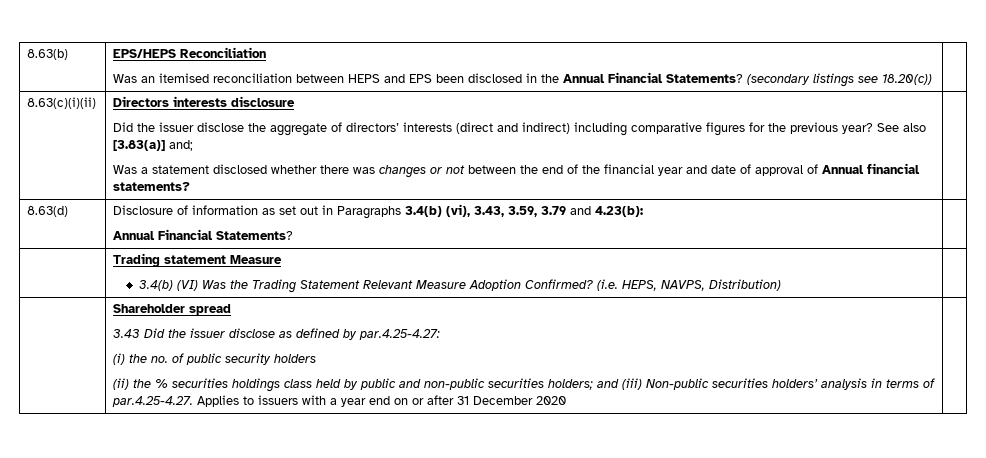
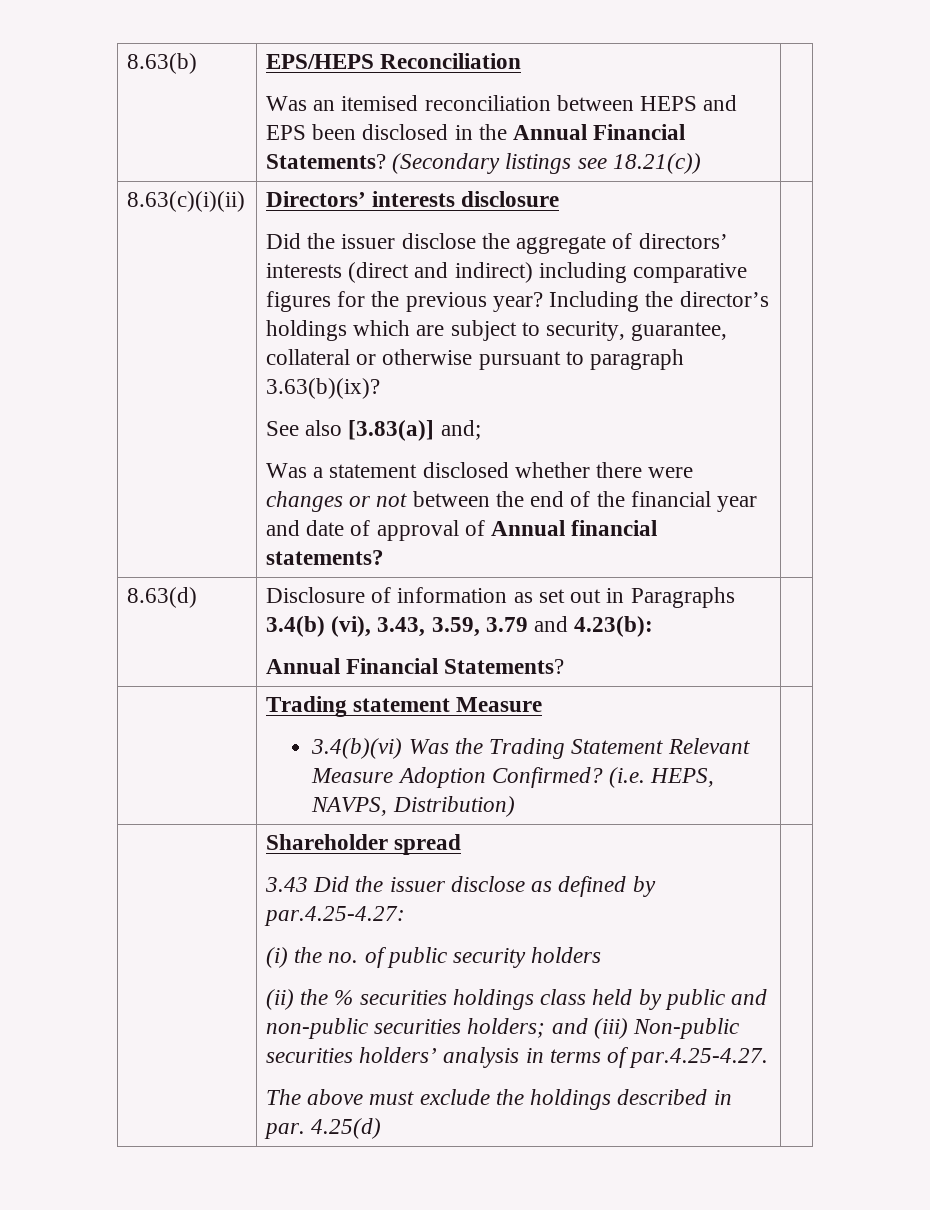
  8.63(b) | EPS/HEPS Reconciliation
- Was an itemised reconciliation between HEPS and EPS been disclosed in the Annual Financial Statements? (secondary listings see 18.20(c)) |
+ Was an itemised reconciliation between HEPS and EPS been disclosed in the Annual Financial Statements? (Secondary listings see 18.21(c)) |
- Directors interests disclosure
+ Directors’ interests disclosure
- Did the issuer disclose the aggregate of directors’ interests (direct and indirect) including comparative figures for the previous year? See also [3.83(a)] and;
+ Did the issuer disclose the aggregate of directors’ interests (direct and indirect) including comparative figures for the previous year? Including the director’s holdings which are subject to security, guarantee, collateral or otherwise pursuant to paragraph 3.63(b)(ix)?
+ See also [3.83(a)] and;
- Was a statement disclosed whether there was changes or not between the end of the financial year and date of approval of Annual financial statements?
+ Was a statement disclosed whether there were changes or not between the end of the financial year and date of approval of Annual financial statements?
  | Trading statement Measure
- 3.4(b) (VI) Was the Trading Statement Relevant Measure Adoption Confirmed? (i.e. HEPS, NAVPS, Distribution) |
+ 3.4(b)(vi) Was the Trading Statement Relevant Measure Adoption Confirmed? (i.e. HEPS, NAVPS, Distribution) |
- (ii) the % securities holdings class held by public and non-public securities holders; and (iii) Non-public securities holders’ analysis in terms of par.4.25-4.27. Applies to issuers with a year end on or after 31 December 2020
+ (ii) the % securities holdings class held by public and non-public securities holders; and (iii) Non-public securities holders’ analysis in terms of par.4.25-4.27.
+ The above must exclude the holdings described in par. 4.25(d)

